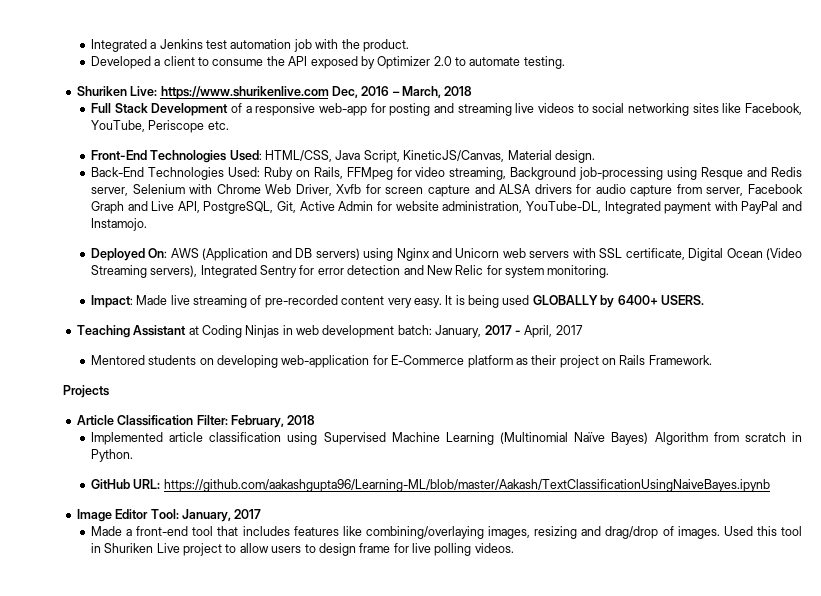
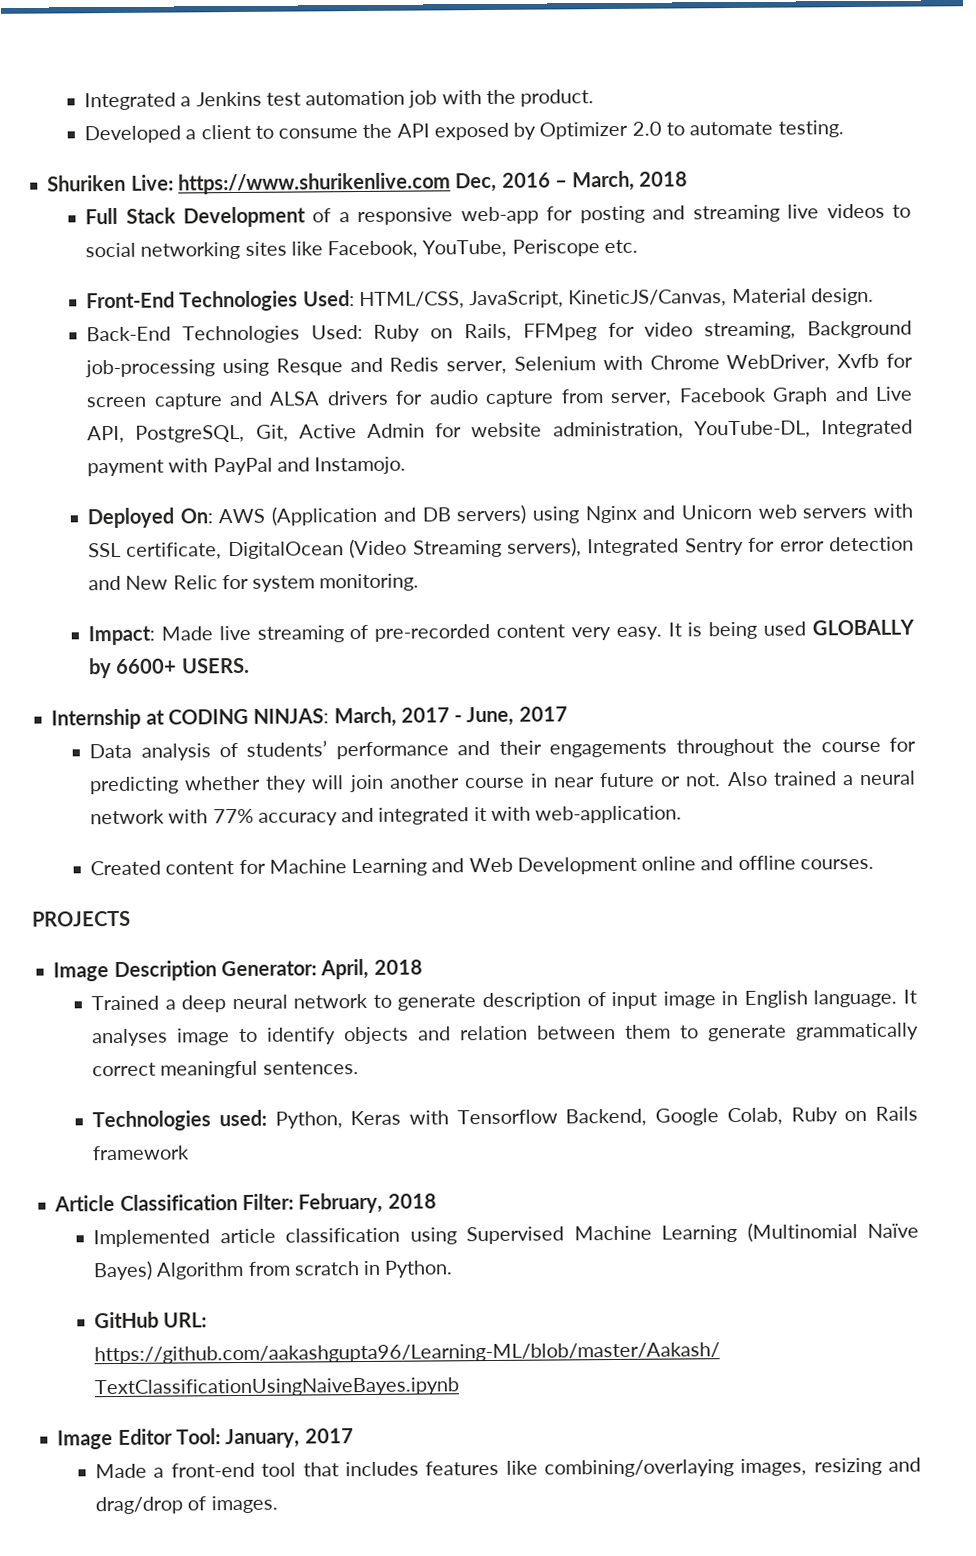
- Front-End Technologies Used: HTML/CSS, Java Script, KineticJS/Canvas, Material design.
+ Front-End Technologies Used: HTML/CSS, JavaScript, KineticJS/Canvas, Material design.
- Back-End Technologies Used: Ruby on Rails, FFMpeg for video streaming, Background job-processing using Resque and Redis server, Selenium with Chrome Web Driver, Xvfb for screen capture and ALSA drivers for audio capture from server, Facebook Graph and Live API, PostgreSQL, Git, Active Admin for website administration, YouTube-DL, Integrated payment with PayPal and Instamojo.
+ Back-End Technologies Used: Ruby on Rails, FFMpeg for video streaming, Background job-processing using Resque and Redis server, Selenium with Chrome WebDriver, Xvfb for screen capture and ALSA drivers for audio capture from server, Facebook Graph and Live API, PostgreSQL, Git, Active Admin for website administration, YouTube-DL, Integrated payment with PayPal and Instamojo.
- Deployed On: AWS (Application and DB servers) using Nginx and Unicorn web servers with SSL certificate, Digital Ocean (Video Streaming servers), Integrated Sentry for error detection and New Relic for system monitoring.
+ Deployed On: AWS (Application and DB servers) using Nginx and Unicorn web servers with SSL certificate, DigitalOcean (Video Streaming servers), Integrated Sentry for error detection and New Relic for system monitoring.
- It is being used GLOBALLY by 6400+ USERS.
+ It is being used GLOBALLY by 6600+ USERS.
- Teaching Assistant at Coding Ninjas in web development batch: January, 2017 - April, 2017
- Mentored students on developing web-application for E-Commerce platform as their project on Rails Framework.
- Projects
+ Internship at CODING NINJAS: March, 2017 - June, 2017
+ Data analysis of students’ performance and their engagements throughout the course for predicting whether they will join another course in near future or not. Also trained a neural network with 77% accuracy and integrated it with web-application.
+ Created content for Machine Learning and Web Development online and offline courses.
+ PROJECTS
+ Image Description Generator: April, 2018
+ Trained a deep neural network to generate description of input image in English language. It analyses image to identify objects and relation between them to generate grammatically correct meaningful sentences.
+ Technologies used: Python, Keras with Tensorflow Backend, Google Colab, Ruby on Rails framework
- Used this tool in Shuriken Live project to allow users to design frame for live polling videos.

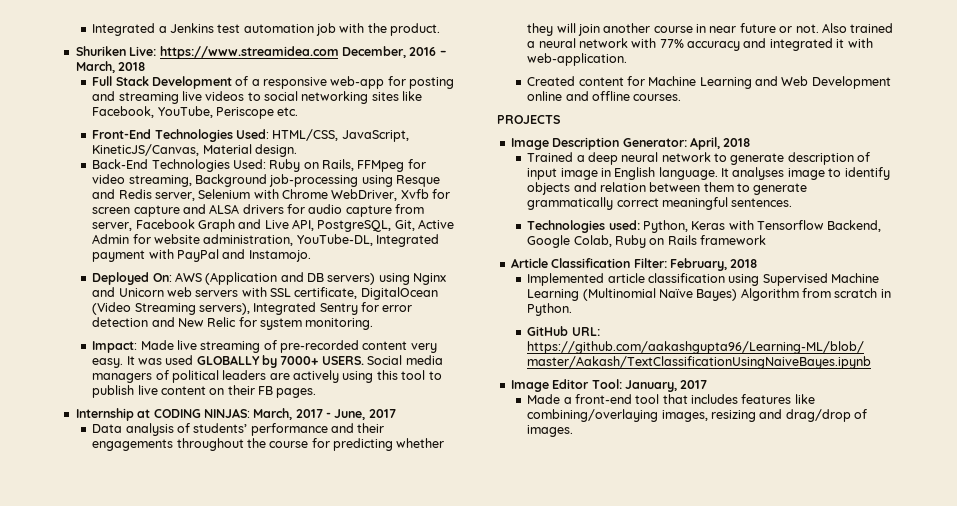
- Developed a client to consume the API exposed by Optimizer 2.0 to automate testing.
- Shuriken Live: https://www.shurikenlive.com Dec, 2016 – March, 2018
+ Shuriken Live: https://www.streamidea.com December, 2016 – March, 2018
- It is being used GLOBALLY by 6600+ USERS.
+ It was used GLOBALLY by 7000+ USERS. Social media managers of political leaders are actively using this tool to publish live content on their FB pages.

